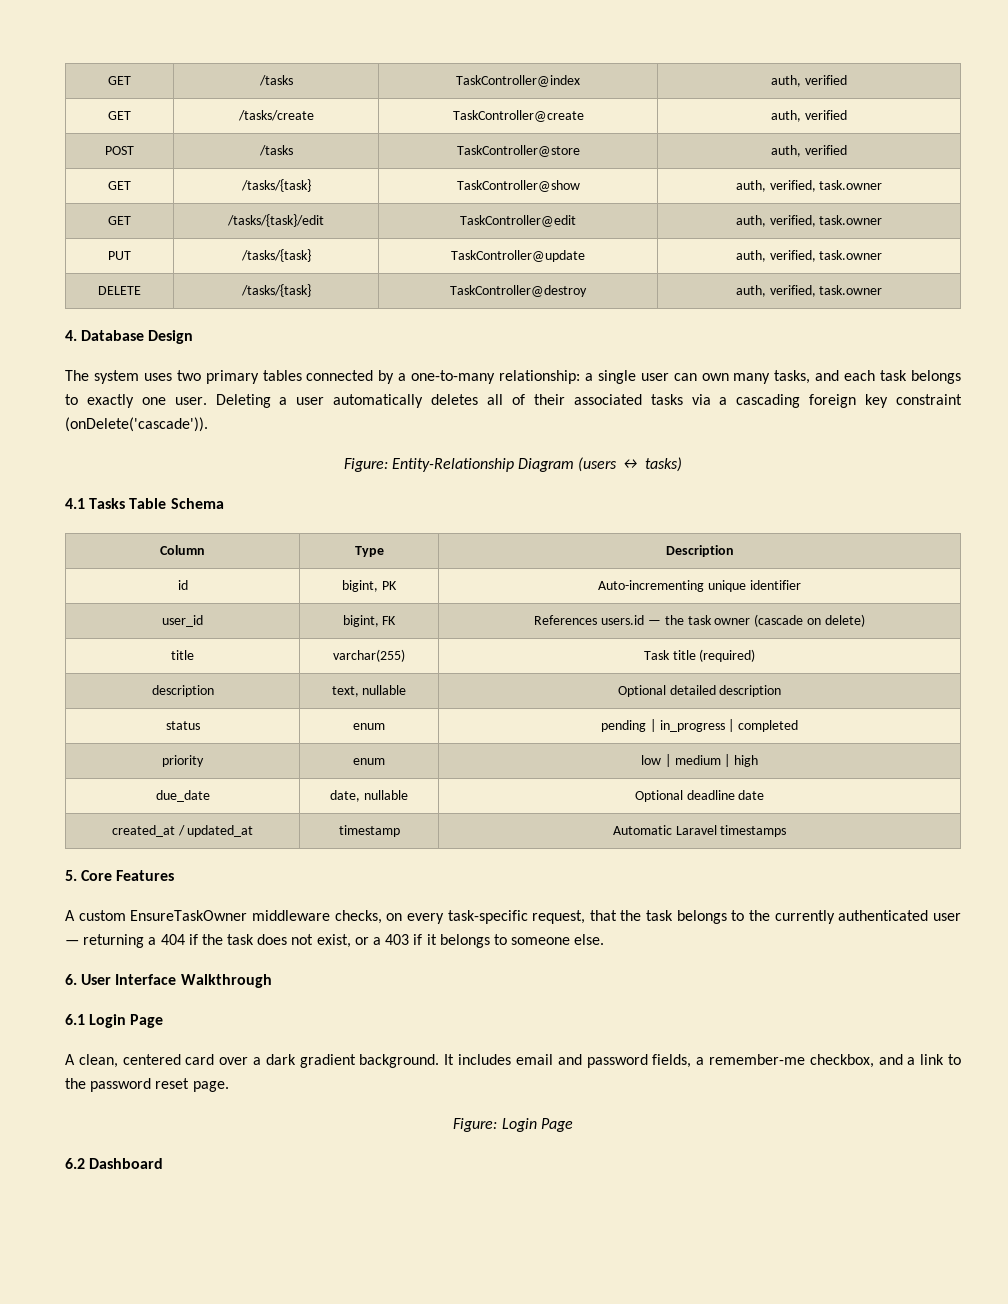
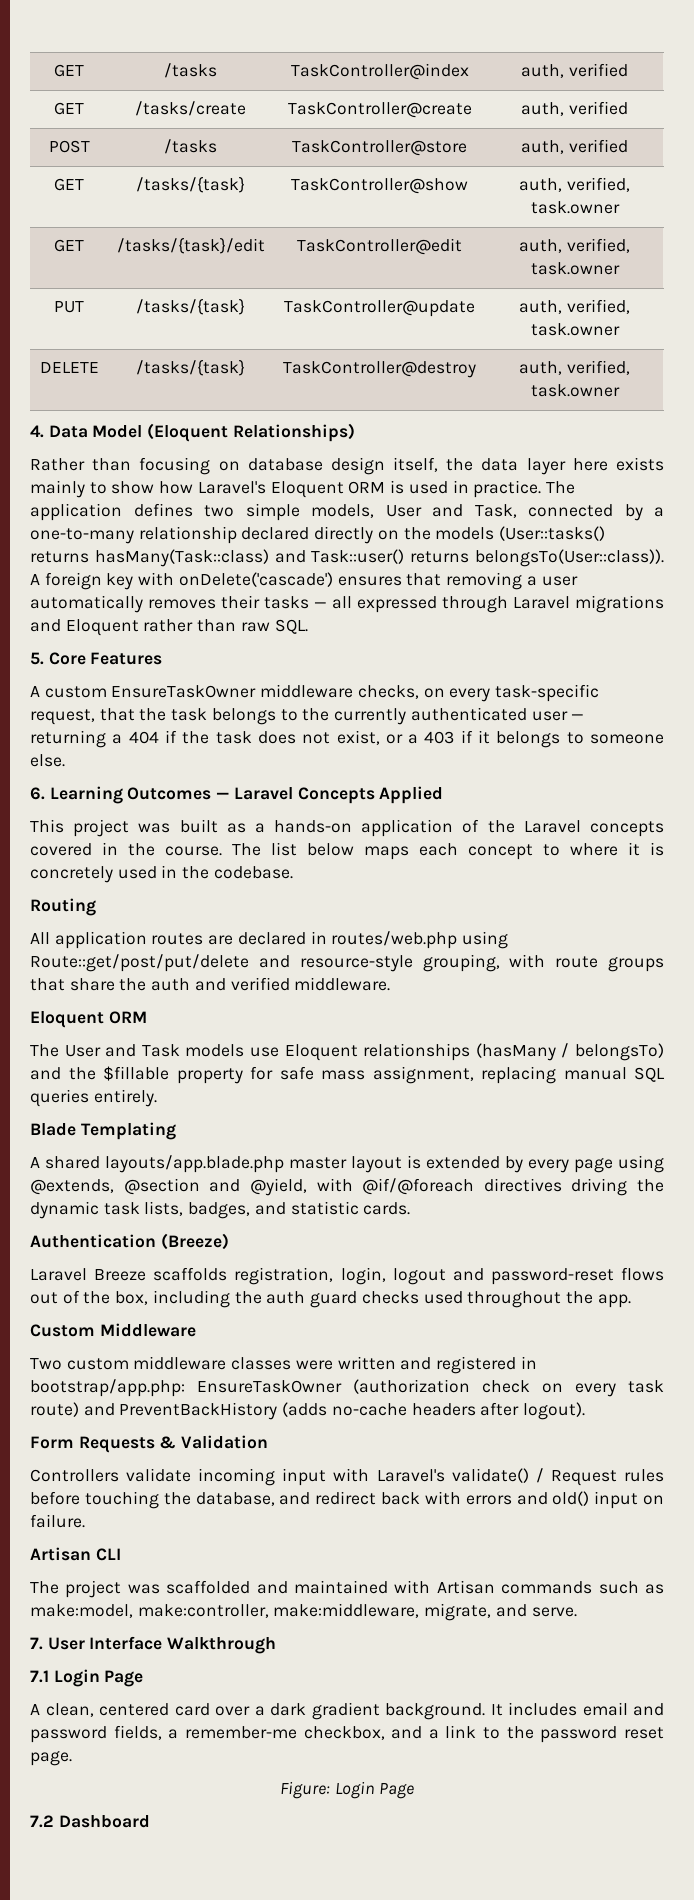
- 4. Database Design
- The system uses two primary tables connected by a one-to-many relationship: a single user can own many tasks, and each task belongs to exactly one user. Deleting a user automatically deletes all of their associated tasks via a cascading foreign key constraint (onDelete('cascade')).
- Figure: Entity-Relationship Diagram (users ↔ tasks)
- 4.1 Tasks Table Schema
- Column | Type | Description
- id | bigint, PK | Auto-incrementing unique identifier
- user_id | bigint, FK | References users.id — the task owner (cascade on delete)
- title | varchar(255) | Task title (required)
- description | text, nullable | Optional detailed description
- status | enum | pending | in_progress | completed
- priority | enum | low | medium | high
- due_date | date, nullable | Optional deadline date
- created_at / updated_at | timestamp | Automatic Laravel timestamps
+ 4. Data Model (Eloquent Relationships)
+ Rather than focusing on database design itself, the data layer here exists mainly to show how Laravel's Eloquent ORM is used in practice. The application defines two simple models, User and Task, connected by a one-to-many relationship declared directly on the models (User::tasks() returns hasMany(Task::class) and Task::user() returns belongsTo(User::class)). A foreign key with onDelete('cascade') ensures that removing a user automatically removes their tasks — all expressed through Laravel migrations and Eloquent rather than raw SQL.
- 6. User Interface Walkthrough
+ 6. Learning Outcomes — Laravel Concepts Applied
+ This project was built as a hands-on application of the Laravel concepts covered in the course. The list below maps each concept to where it is concretely used in the codebase.
+ Routing
+ All application routes are declared in routes/web.php using Route::get/post/put/delete and resource-style grouping, with route groups that share the auth and verified middleware.
+ Eloquent ORM
+ The User and Task models use Eloquent relationships (hasMany / belongsTo) and the $fillable property for safe mass assignment, replacing manual SQL queries entirely.
+ Blade Templating
+ A shared layouts/app.blade.php master layout is extended by every page using @extends, @section and @yield, with @if/@foreach directives driving the dynamic task lists, badges, and statistic cards.
+ Authentication (Breeze)
+ Laravel Breeze scaffolds registration, login, logout and password-reset flows out of the box, including the auth guard checks used throughout the app.
+ Custom Middleware
+ Two custom middleware classes were written and registered in bootstrap/app.php: EnsureTaskOwner (authorization check on every task route) and PreventBackHistory (adds no-cache headers after logout).
+ Form Requests & Validation
+ Controllers validate incoming input with Laravel's validate() / Request rules before touching the database, and redirect back with errors and old() input on failure.
+ Artisan CLI
+ The project was scaffolded and maintained with Artisan commands such as make:model, make:controller, make:middleware, migrate, and serve.
+ 7. User Interface Walkthrough
- 6.1 Login Page
+ 7.1 Login Page
- 6.2 Dashboard
+ 7.2 Dashboard

